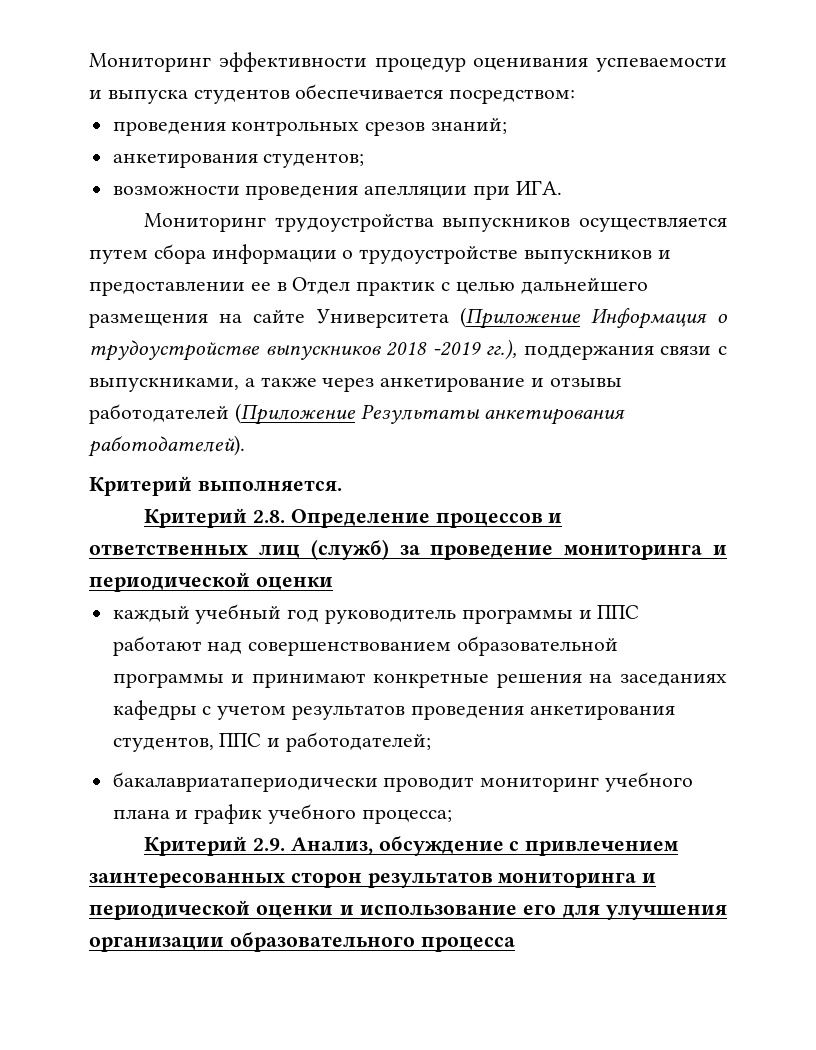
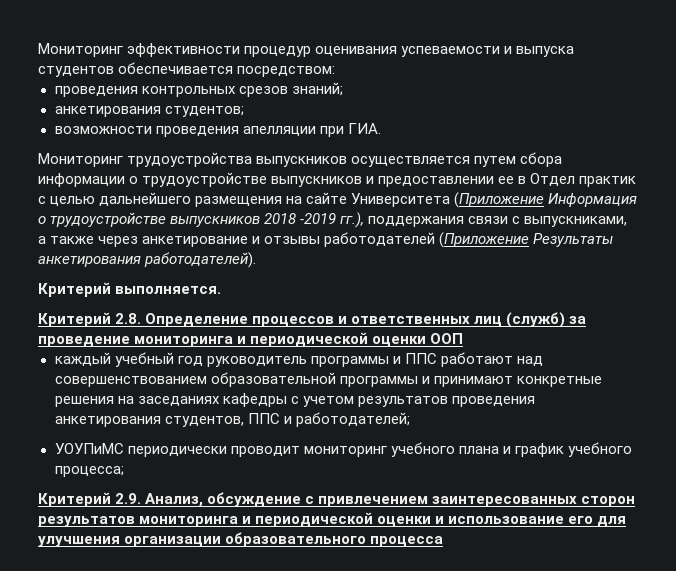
- возможности проведения апелляции при ИГА.
+ возможности проведения апелляции при ГИА.
- Критерий 2.8. Определение процессов и ответственных лиц (служб) за проведение мониторинга и периодической оценки
+ Критерий 2.8. Определение процессов и ответственных лиц (служб) за проведение мониторинга и периодической оценки ООП
- бакалавриатапериодически проводит мониторинг учебного плана и график учебного процесса;
+ УОУПиМС периодически проводит мониторинг учебного плана и график учебного процесса;

